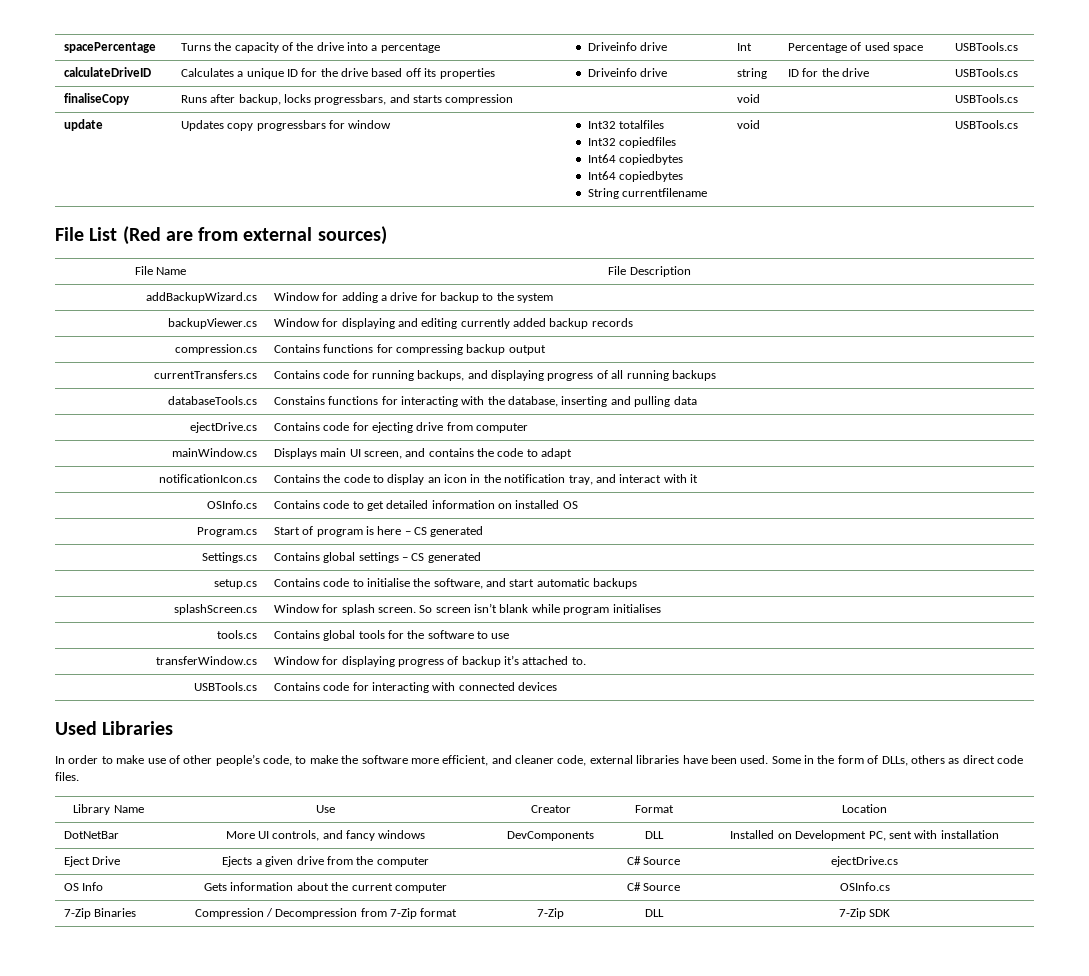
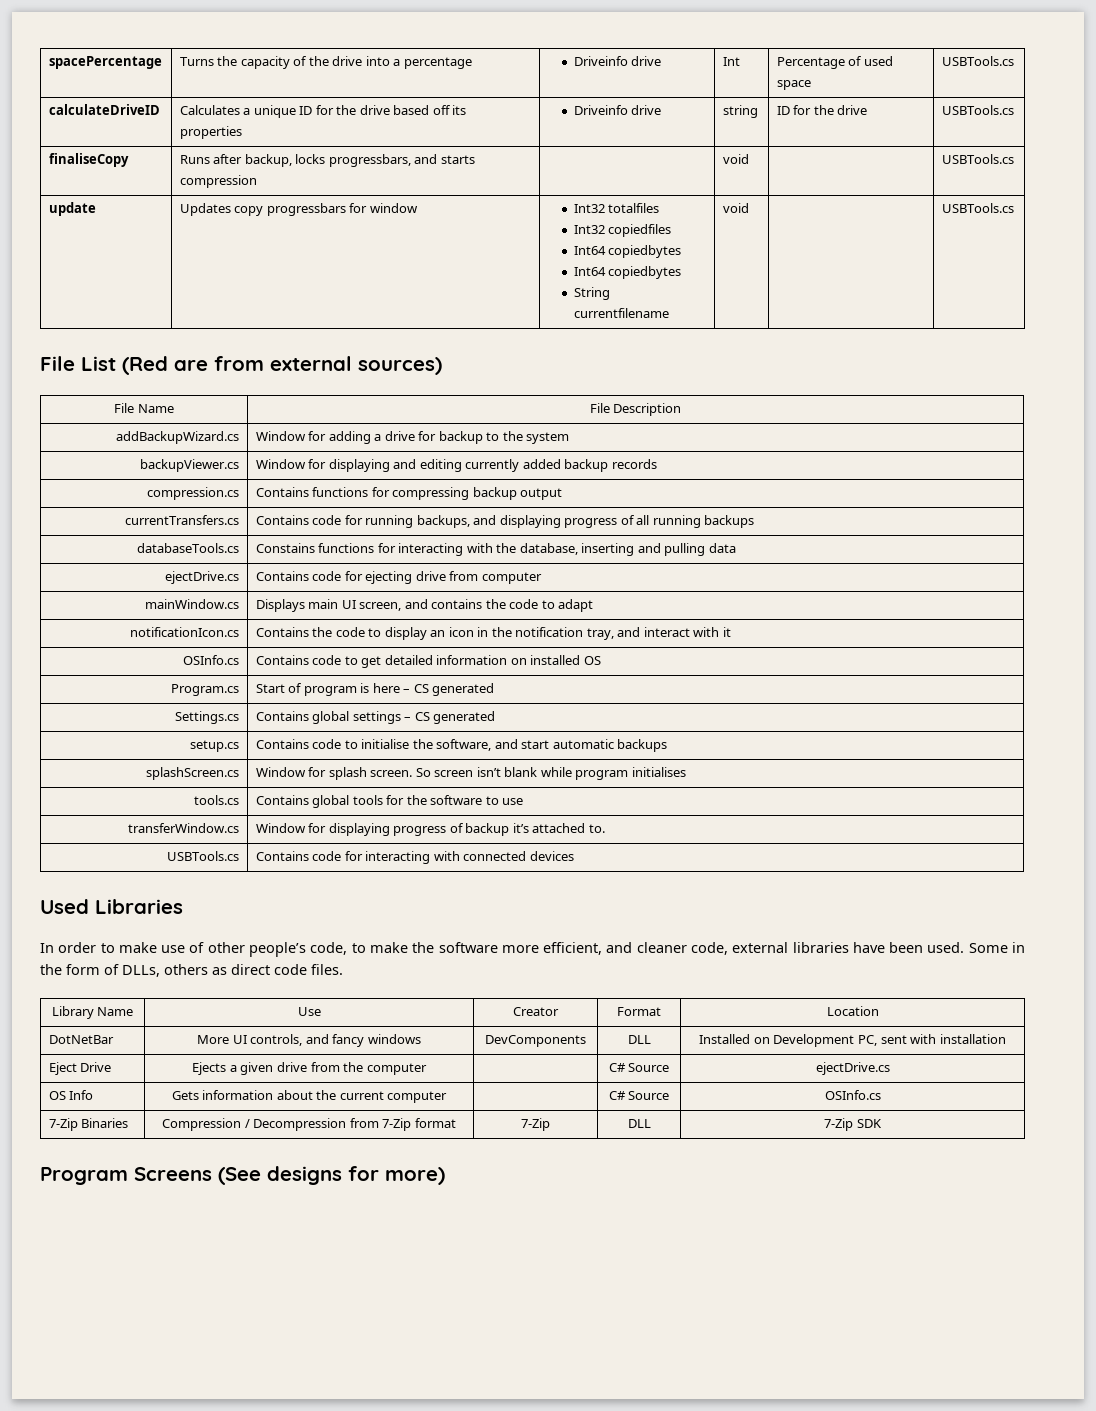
+ Program Screens (See designs for more)

